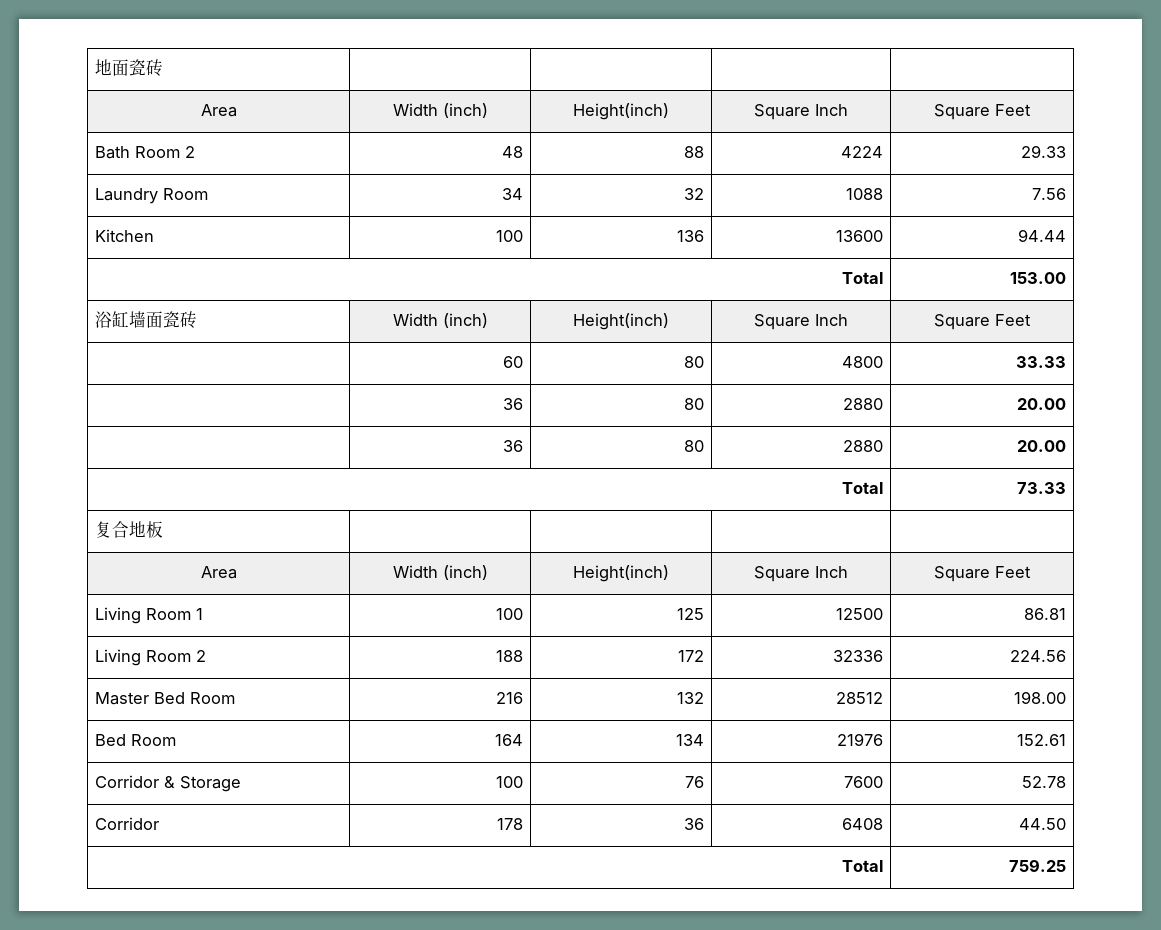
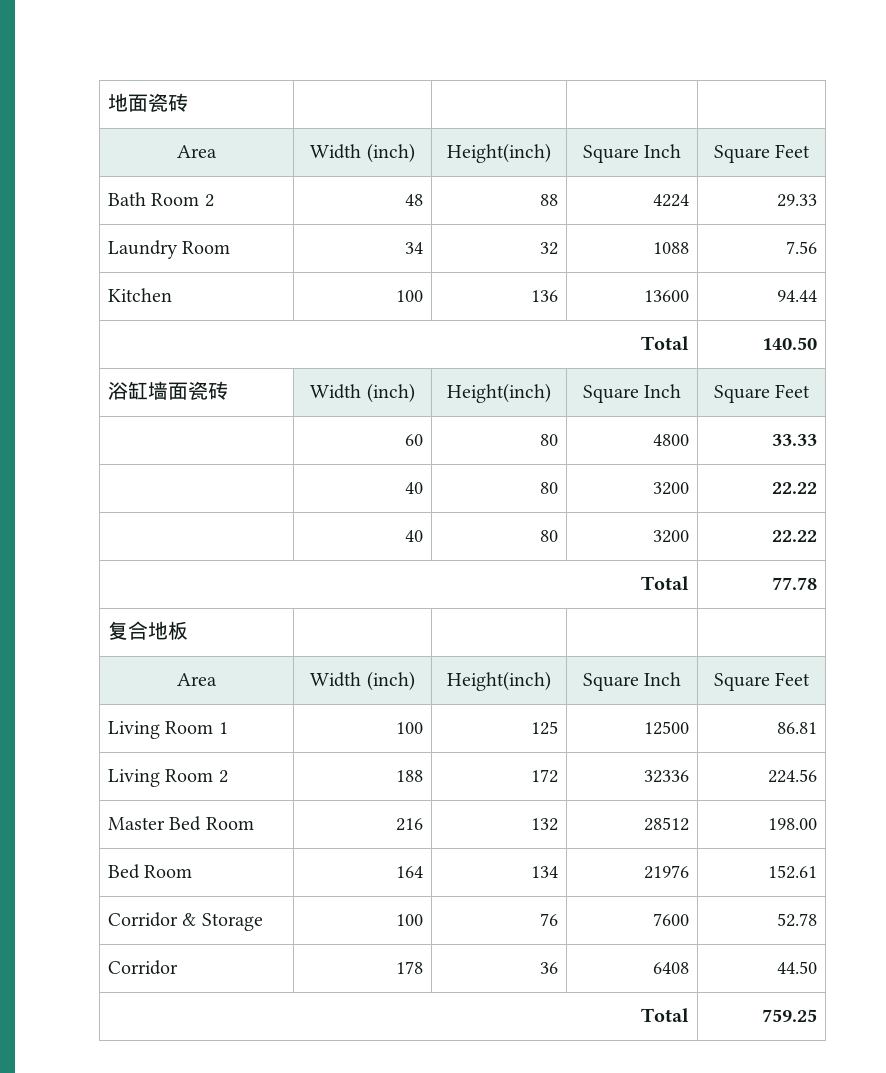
- Total | 153.00
+ Total | 140.50
  | 60 | 80 | 4800 | 33.33
- | 36 | 80 | 2880 | 20.00
- | 36 | 80 | 2880 | 20.00
- Total | 73.33
+ | 40 | 80 | 3200 | 22.22
+ | 40 | 80 | 3200 | 22.22
+ Total | 77.78

